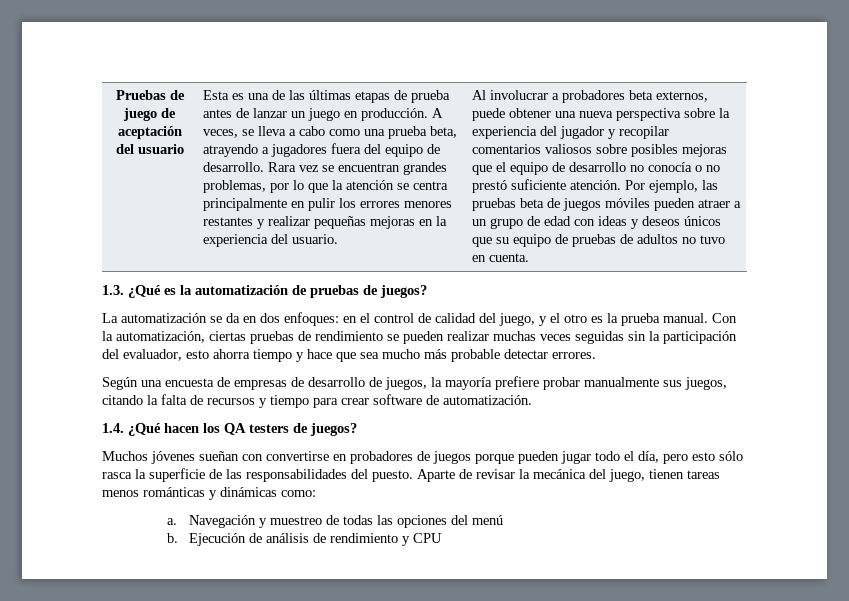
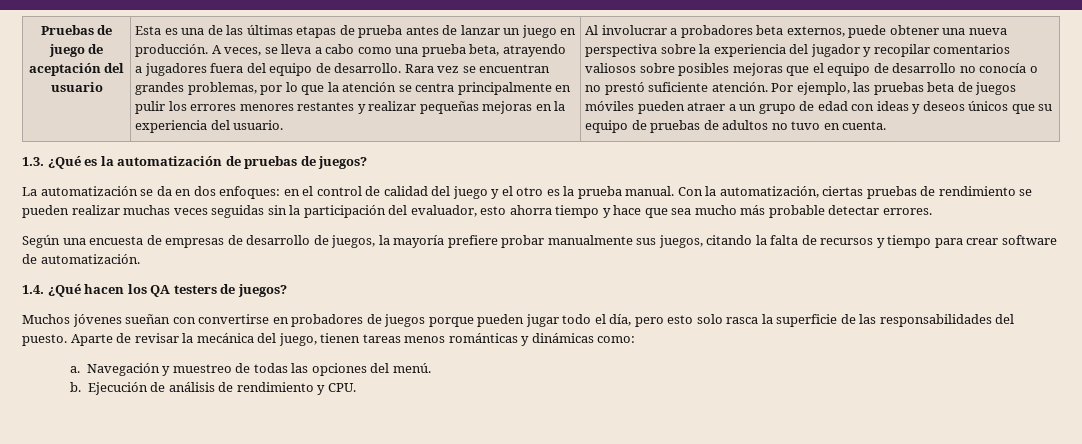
- La automatización se da en dos enfoques: en el control de calidad del juego, y el otro es la prueba manual.
+ La automatización se da en dos enfoques: en el control de calidad del juego y el otro es la prueba manual.
- Muchos jóvenes sueñan con convertirse en probadores de juegos porque pueden jugar todo el día, pero esto sólo rasca la superficie de las responsabilidades del puesto.
+ Muchos jóvenes sueñan con convertirse en probadores de juegos porque pueden jugar todo el día, pero esto solo rasca la superficie de las responsabilidades del puesto.
- Navegación y muestreo de todas las opciones del menú
+ Navegación y muestreo de todas las opciones del menú.
- Ejecución de análisis de rendimiento y CPU
+ Ejecución de análisis de rendimiento y CPU.

